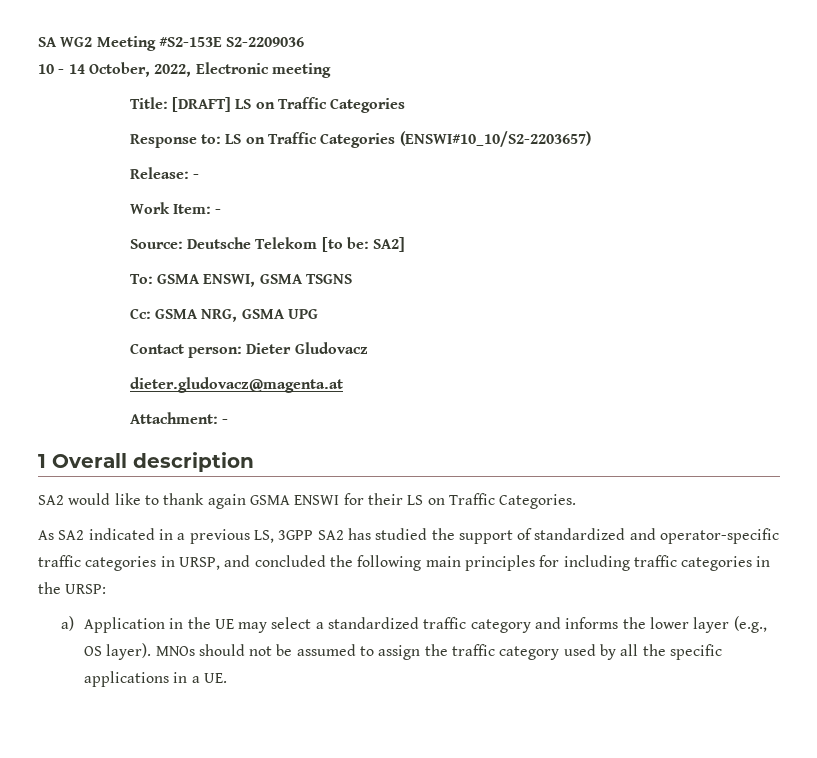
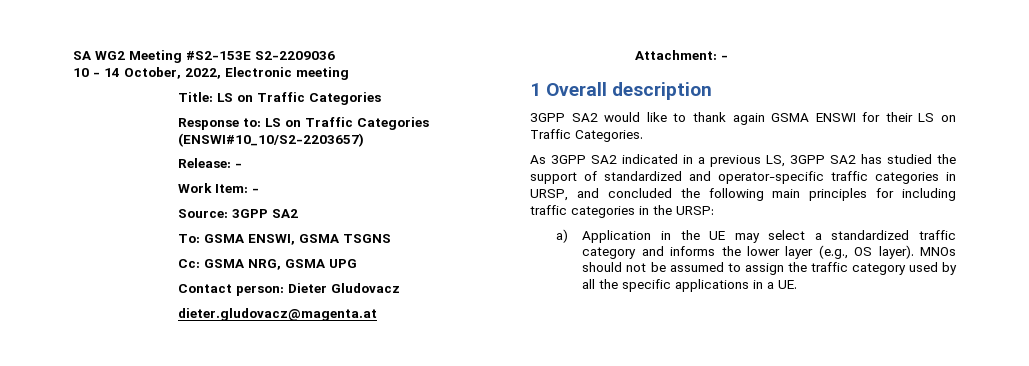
- Title: [DRAFT] LS on Traffic Categories
+ Title: LS on Traffic Categories
- Source: Deutsche Telekom [to be: SA2]
+ Source: 3GPP SA2
- SA2 would like to thank again GSMA ENSWI for their LS on Traffic Categories.
+ 3GPP SA2 would like to thank again GSMA ENSWI for their LS on Traffic Categories.
- As SA2 indicated in a previous LS, 3GPP SA2 has studied the support of standardized and operator-specific traffic categories in URSP, and concluded the following main principles for including traffic categories in the URSP:
+ As 3GPP SA2 indicated in a previous LS, 3GPP SA2 has studied the support of standardized and operator-specific traffic categories in URSP, and concluded the following main principles for including traffic categories in the URSP:

